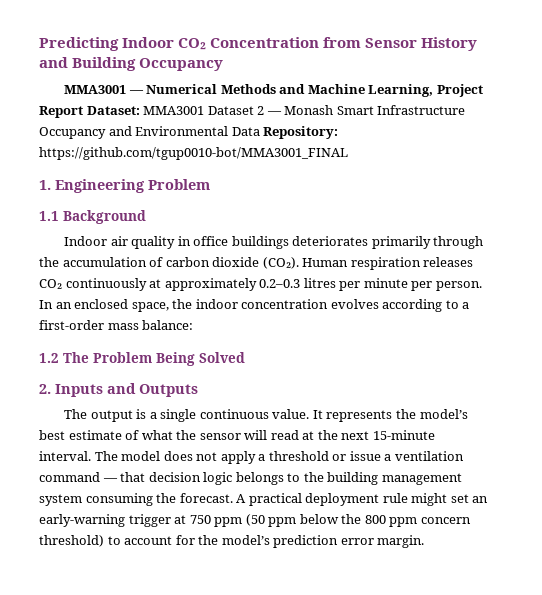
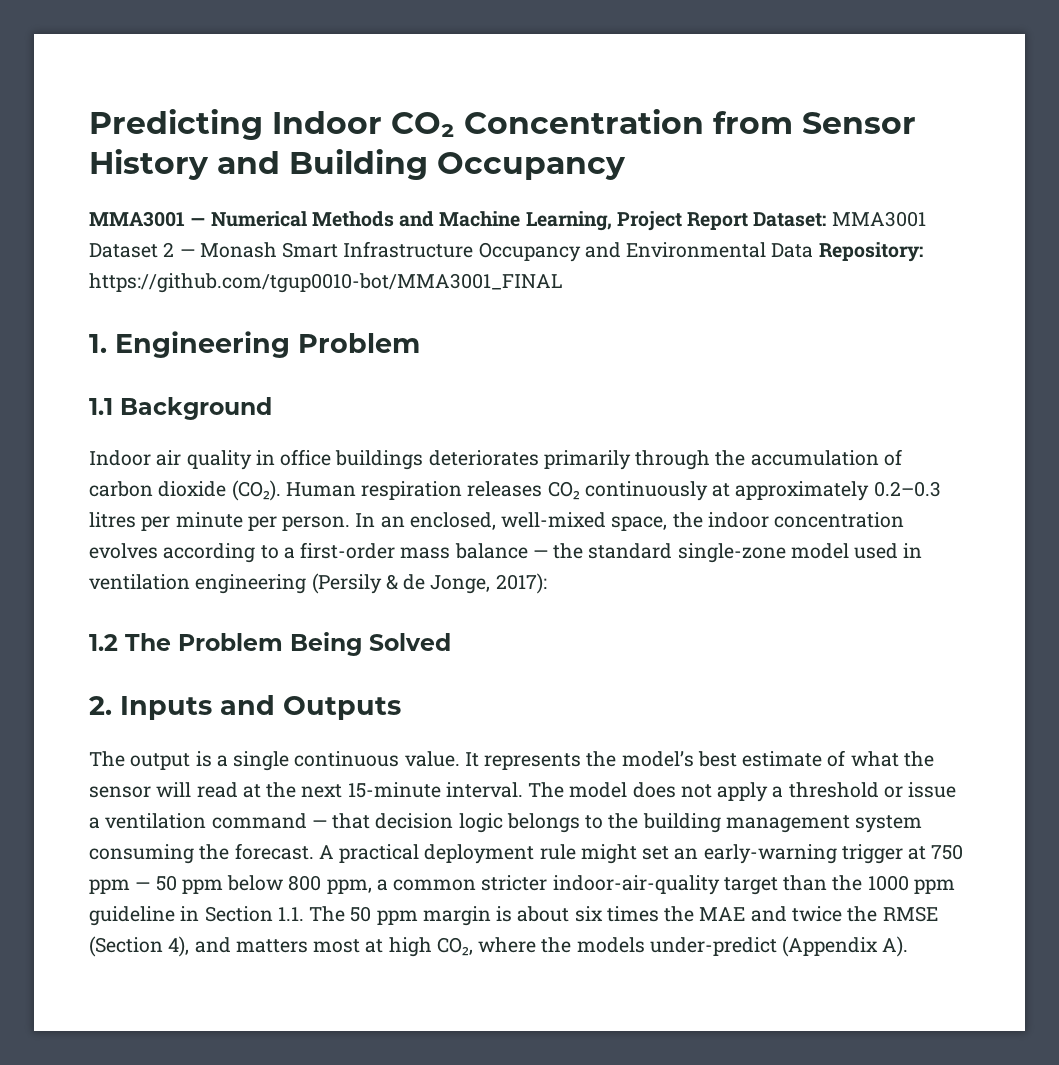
- In an enclosed space, the indoor concentration evolves according to a first-order mass balance:
+ In an enclosed, well-mixed space, the indoor concentration evolves according to a first-order mass balance — the standard single-zone model used in ventilation engineering (Persily & de Jonge, 2017):
- A practical deployment rule might set an early-warning trigger at 750 ppm (50 ppm below the 800 ppm concern threshold) to account for the model’s prediction error margin.
+ A practical deployment rule might set an early-warning trigger at 750 ppm — 50 ppm below 800 ppm, a common stricter indoor-air-quality target than the 1000 ppm guideline in Section 1.1. The 50 ppm margin is about six times the MAE and twice the RMSE (Section 4), and matters most at high CO₂, where the models under-predict (Appendix A).

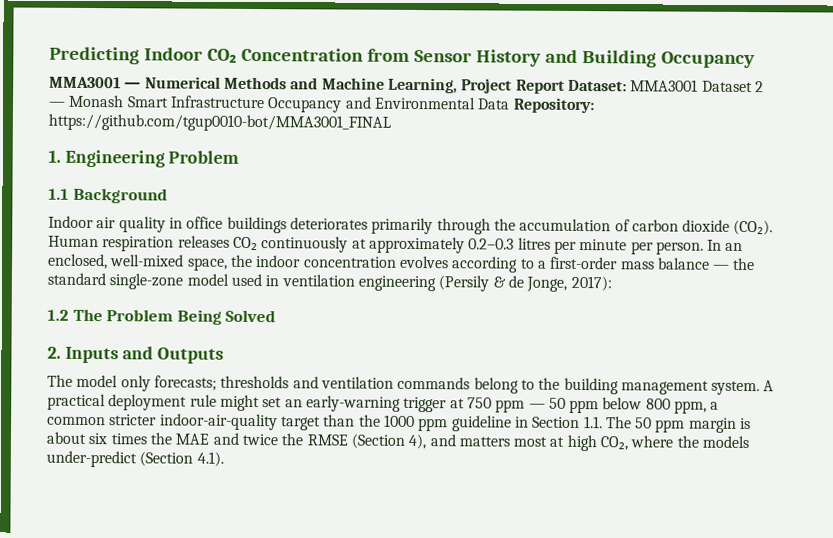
- The output is a single continuous value. It represents the model’s best estimate of what the sensor will read at the next 15-minute interval. The model does not apply a threshold or issue a ventilation command — that decision logic belongs to the building management system consuming the forecast.
+ The model only forecasts; thresholds and ventilation commands belong to the building management system.
- A practical deployment rule might set an early-warning trigger at 750 ppm — 50 ppm below 800 ppm, a common stricter indoor-air-quality target than the 1000 ppm guideline in Section 1.1. The 50 ppm margin is about six times the MAE and twice the RMSE (Section 4), and matters most at high CO₂, where the models under-predict (Appendix A).
+ A practical deployment rule might set an early-warning trigger at 750 ppm — 50 ppm below 800 ppm, a common stricter indoor-air-quality target than the 1000 ppm guideline in Section 1.1. The 50 ppm margin is about six times the MAE and twice the RMSE (Section 4), and matters most at high CO₂, where the models under-predict (Section 4.1).

